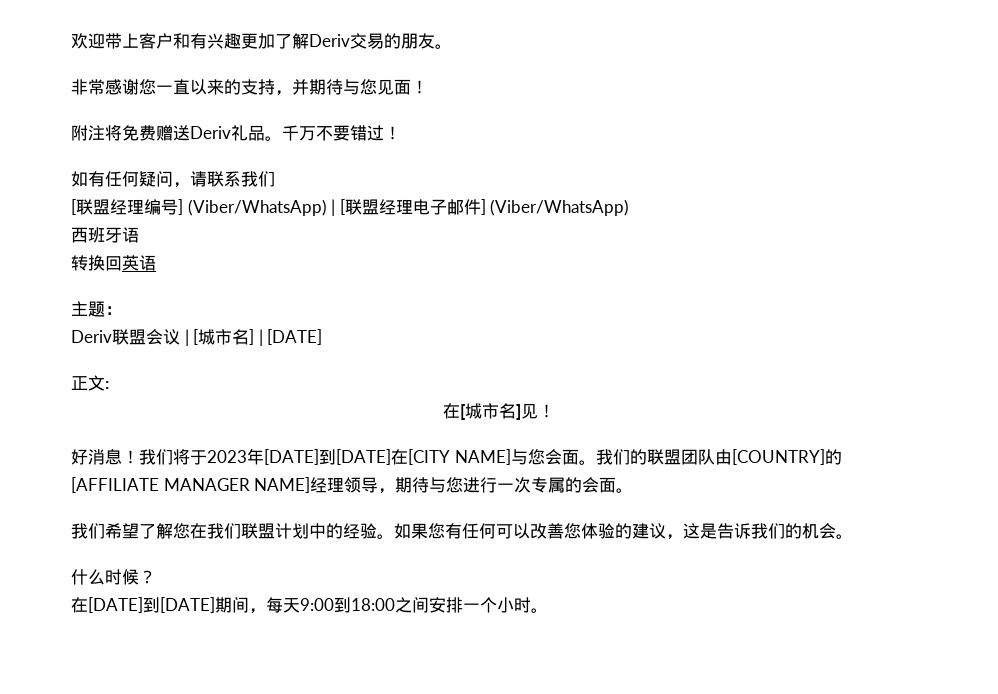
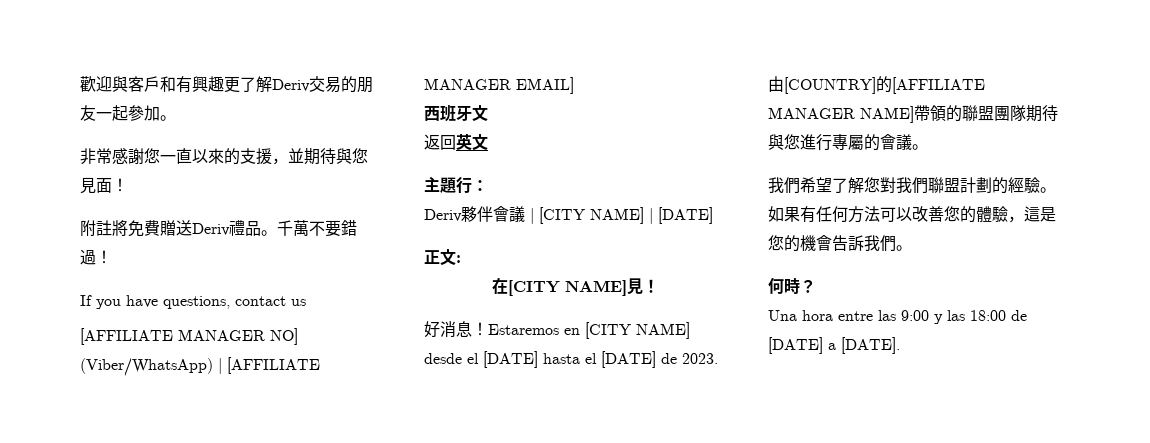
- 欢迎带上客户和有兴趣更加了解Deriv交易的朋友。
+ 歡迎與客戶和有興趣更了解Deriv交易的朋友一起參加。
- 非常感谢您一直以来的支持，并期待与您见面！
- 附注将免费赠送Deriv礼品。千万不要错过！
- 如有任何疑问，请联系我们
- [联盟经理编号] (Viber/WhatsApp) | [联盟经理电子邮件] (Viber/WhatsApp)
+ 非常感謝您一直以來的支援，並期待與您見面！
+ 附註將免費贈送Deriv禮品。千萬不要錯過！
+ If you have questions, contact us
+ [AFFILIATE MANAGER NO] (Viber/WhatsApp) | [AFFILIATE MANAGER EMAIL]
- 西班牙语
- 转换回英语
+ 西班牙文
+ 返回英文
- 主题：
+ 主題行：
- Deriv联盟会议 | [城市名] | [DATE]
+ Deriv夥伴會議 | [CITY NAME] | [DATE]
- 在[城市名]见！
+ 在[CITY NAME]見！
- 我们将于2023年[DATE]到[DATE]在[CITY NAME]与您会面。我们的联盟团队由[COUNTRY]的[AFFILIATE MANAGER NAME]经理领导，期待与您进行一次专属的会面。
+ Estaremos en [CITY NAME] desde el [DATE] hasta el [DATE] de 2023.由[COUNTRY]的[AFFILIATE MANAGER NAME]帶領的聯盟團隊期待與您進行專屬的會議。
- 我们希望了解您在我们联盟计划中的经验。如果您有任何可以改善您体验的建议，这是告诉我们的机会。
- 什么时候？
+ 我們希望了解您對我們聯盟計劃的經驗。如果有任何方法可以改善您的體驗，這是您的機會告訴我們。
+ 何時？
- 在[DATE]到[DATE]期间，每天9:00到18:00之间安排一个小时。
+ Una hora entre las 9:00 y las 18:00 de [DATE] a [DATE].

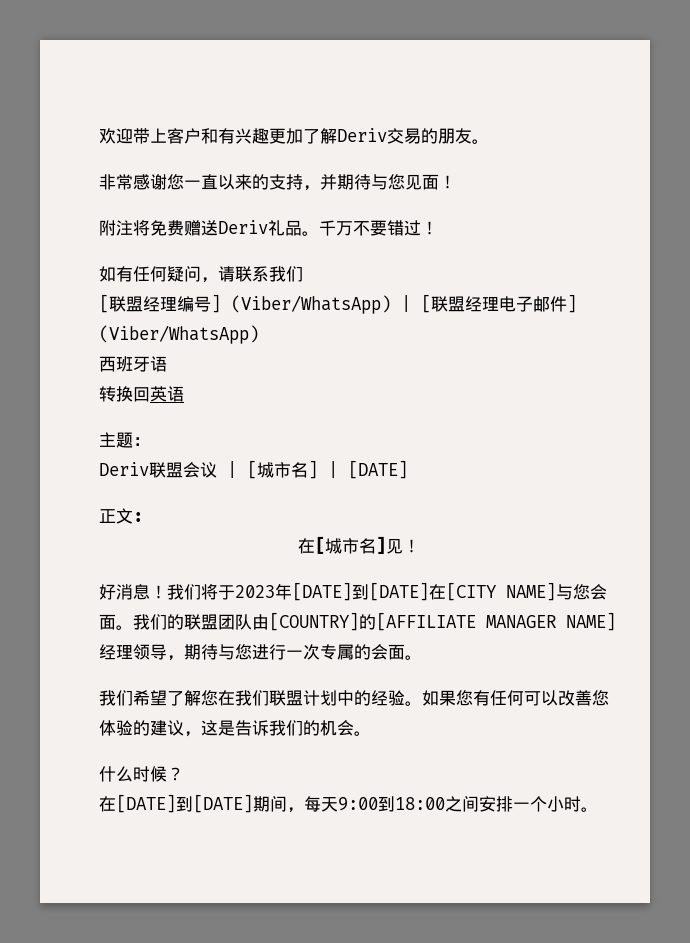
- 歡迎與客戶和有興趣更了解Deriv交易的朋友一起參加。
+ 欢迎带上客户和有兴趣更加了解Deriv交易的朋友。
- 非常感謝您一直以來的支援，並期待與您見面！
- 附註將免費贈送Deriv禮品。千萬不要錯過！
- If you have questions, contact us
- [AFFILIATE MANAGER NO] (Viber/WhatsApp) | [AFFILIATE MANAGER EMAIL]
+ 非常感谢您一直以来的支持，并期待与您见面！
+ 附注将免费赠送Deriv礼品。千万不要错过！
+ 如有任何疑问，请联系我们
+ [联盟经理编号] (Viber/WhatsApp) | [联盟经理电子邮件] (Viber/WhatsApp)
- 西班牙文
- 返回英文
+ 西班牙语
+ 转换回英语
- 主題行：
+ 主题：
- Deriv夥伴會議 | [CITY NAME] | [DATE]
+ Deriv联盟会议 | [城市名] | [DATE]
- 在[CITY NAME]見！
+ 在[城市名]见！
- Estaremos en [CITY NAME] desde el [DATE] hasta el [DATE] de 2023.由[COUNTRY]的[AFFILIATE MANAGER NAME]帶領的聯盟團隊期待與您進行專屬的會議。
+ 我们将于2023年[DATE]到[DATE]在[CITY NAME]与您会面。我们的联盟团队由[COUNTRY]的[AFFILIATE MANAGER NAME]经理领导，期待与您进行一次专属的会面。
- 我們希望了解您對我們聯盟計劃的經驗。如果有任何方法可以改善您的體驗，這是您的機會告訴我們。
- 何時？
+ 我们希望了解您在我们联盟计划中的经验。如果您有任何可以改善您体验的建议，这是告诉我们的机会。
+ 什么时候？
- Una hora entre las 9:00 y las 18:00 de [DATE] a [DATE].
+ 在[DATE]到[DATE]期间，每天9:00到18:00之间安排一个小时。

